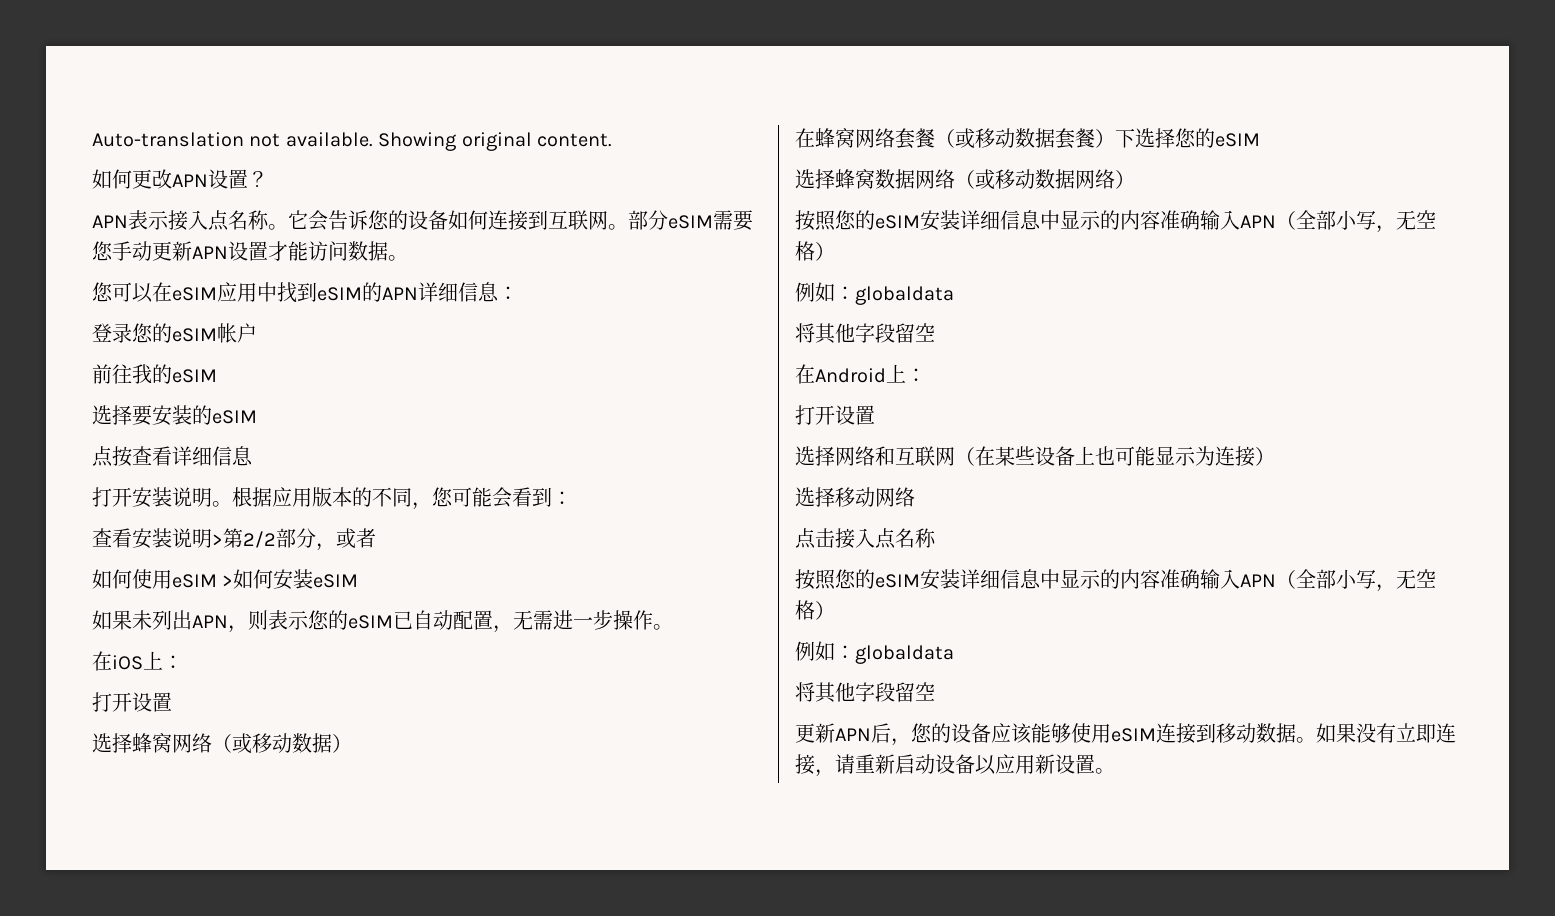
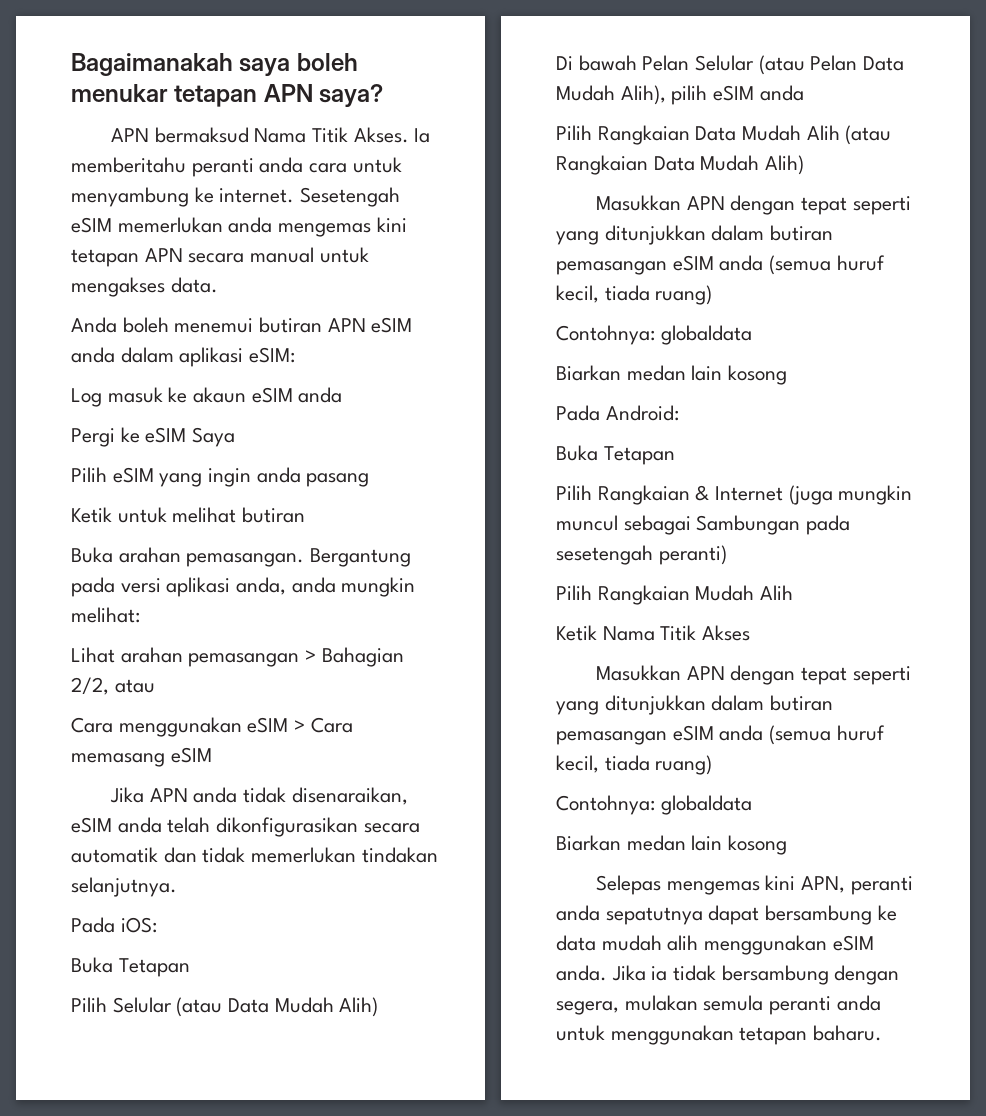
- Auto-translation not available. Showing original content.
- 如何更改APN设置？
- APN表示接入点名称。它会告诉您的设备如何连接到互联网。部分eSIM需要您手动更新APN设置才能访问数据。
- 您可以在eSIM应用中找到eSIM的APN详细信息：
- 登录您的eSIM帐户
- 前往我的eSIM
- 选择要安装的eSIM
- 点按查看详细信息
- 打开安装说明。根据应用版本的不同，您可能会看到：
- 查看安装说明>第2/2部分，或者
- 如何使用eSIM >如何安装eSIM
- 如果未列出APN，则表示您的eSIM已自动配置，无需进一步操作。
- 在iOS上：
- 打开设置
- 选择蜂窝网络（或移动数据）
- 在蜂窝网络套餐（或移动数据套餐）下选择您的eSIM
- 选择蜂窝数据网络（或移动数据网络）
- 按照您的eSIM安装详细信息中显示的内容准确输入APN（全部小写，无空格）
- 例如：globaldata
- 将其他字段留空
- 在Android上：
- 打开设置
- 选择网络和互联网（在某些设备上也可能显示为连接）
- 选择移动网络
- 点击接入点名称
- 按照您的eSIM安装详细信息中显示的内容准确输入APN（全部小写，无空格）
- 例如：globaldata
- 将其他字段留空
- 更新APN后，您的设备应该能够使用eSIM连接到移动数据。如果没有立即连接，请重新启动设备以应用新设置。
+ Bagaimanakah saya boleh menukar tetapan APN saya?
+ APN bermaksud Nama Titik Akses. Ia memberitahu peranti anda cara untuk menyambung ke internet. Sesetengah eSIM memerlukan anda mengemas kini tetapan APN secara manual untuk mengakses data.
+ Anda boleh menemui butiran APN eSIM anda dalam aplikasi eSIM:
+ Log masuk ke akaun eSIM anda
+ Pergi ke eSIM Saya
+ Pilih eSIM yang ingin anda pasang
+ Ketik untuk melihat butiran
+ Buka arahan pemasangan. Bergantung pada versi aplikasi anda, anda mungkin melihat:
+ Lihat arahan pemasangan > Bahagian 2/2, atau
+ Cara menggunakan eSIM > Cara memasang eSIM
+ Jika APN anda tidak disenaraikan, eSIM anda telah dikonfigurasikan secara automatik dan tidak memerlukan tindakan selanjutnya.
+ Pada iOS:
+ Buka Tetapan
+ Pilih Selular (atau Data Mudah Alih)
+ Di bawah Pelan Selular (atau Pelan Data Mudah Alih), pilih eSIM anda
+ Pilih Rangkaian Data Mudah Alih (atau Rangkaian Data Mudah Alih)
+ Masukkan APN dengan tepat seperti yang ditunjukkan dalam butiran pemasangan eSIM anda (semua huruf kecil, tiada ruang)
+ Contohnya: globaldata
+ Biarkan medan lain kosong
+ Pada Android:
+ Buka Tetapan
+ Pilih Rangkaian & Internet (juga mungkin muncul sebagai Sambungan pada sesetengah peranti)
+ Pilih Rangkaian Mudah Alih
+ Ketik Nama Titik Akses
+ Masukkan APN dengan tepat seperti yang ditunjukkan dalam butiran pemasangan eSIM anda (semua huruf kecil, tiada ruang)
+ Contohnya: globaldata
+ Biarkan medan lain kosong
+ Selepas mengemas kini APN, peranti anda sepatutnya dapat bersambung ke data mudah alih menggunakan eSIM anda. Jika ia tidak bersambung dengan segera, mulakan semula peranti anda untuk menggunakan tetapan baharu.

